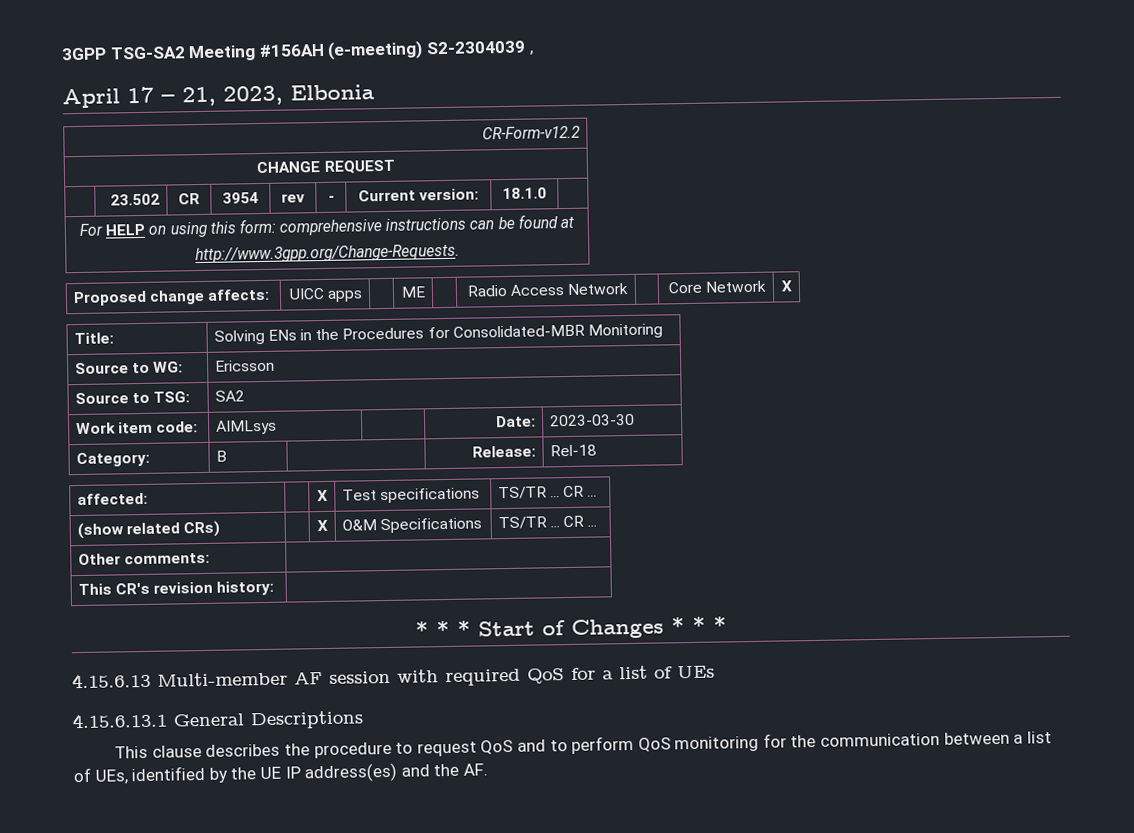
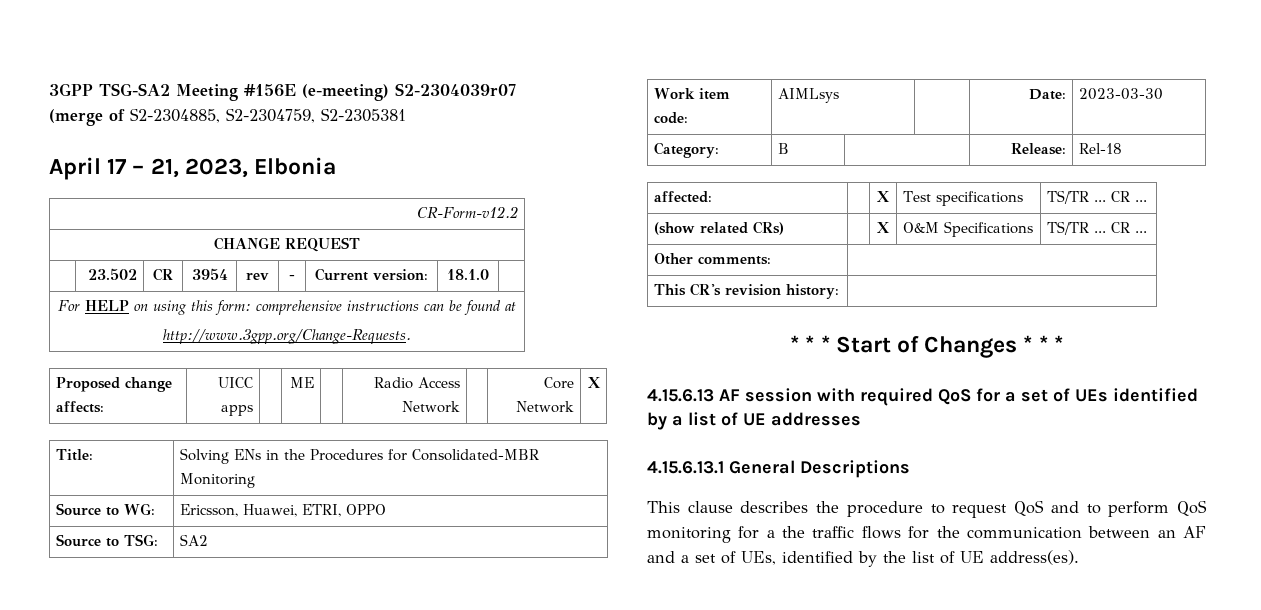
- 3GPP TSG-SA2 Meeting #156AH (e-meeting) S2-2304039 ,
+ 3GPP TSG-SA2 Meeting #156E (e-meeting) S2-2304039r07
+ (merge of S2-2304885, S2-2304759, S2-2305381
- Source to WG: | Ericsson
+ Source to WG: | Ericsson, Huawei, ETRI, OPPO
- 4.15.6.13 Multi-member AF session with required QoS for a list of UEs
+ 4.15.6.13 AF session with required QoS for a set of UEs identified by a list of UE addresses
- This clause describes the procedure to request QoS and to perform QoS monitoring for the communication between a list of UEs, identified by the UE IP address(es) and the AF.
+ This clause describes the procedure to request QoS and to perform QoS monitoring for a the traffic flows for the communication between an AF and a set of UEs, identified by the list of UE address(es).

